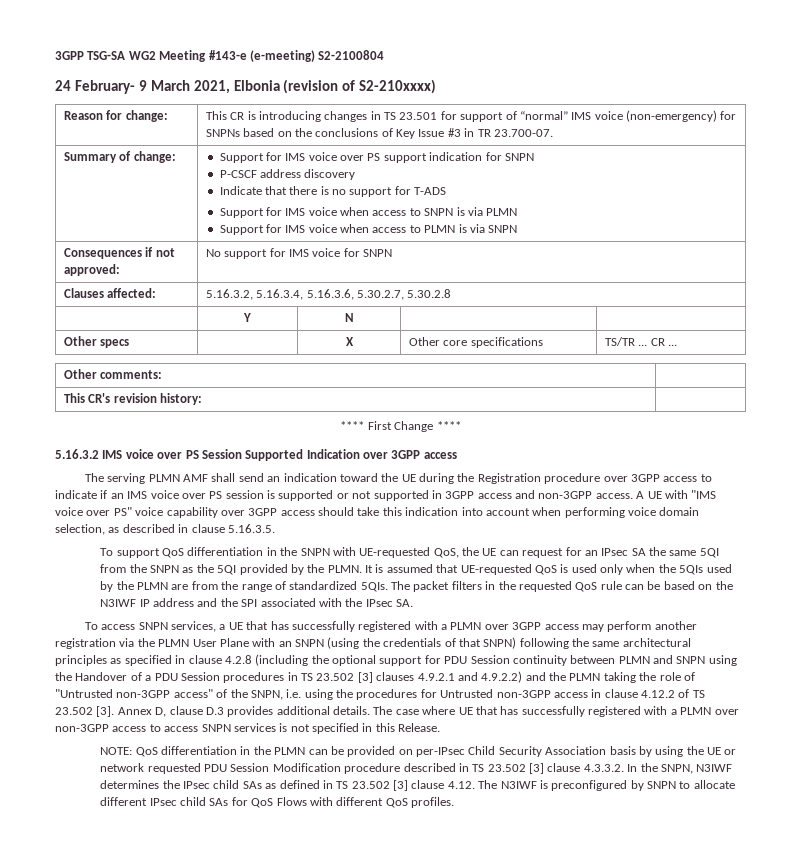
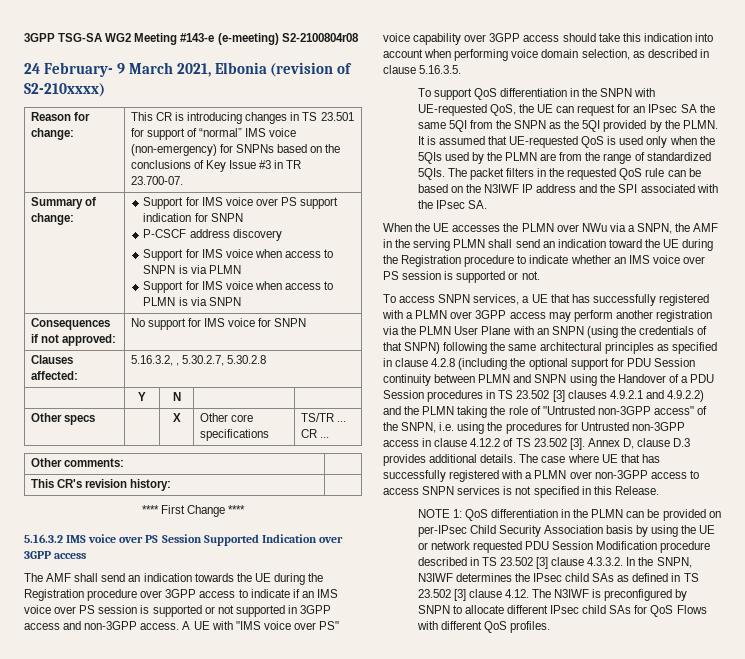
- 3GPP TSG-SA WG2 Meeting #143-e (e-meeting) S2-2100804
+ 3GPP TSG-SA WG2 Meeting #143-e (e-meeting) S2-2100804r08
- Indicate that there is no support for T-ADS
- Clauses affected: | 5.16.3.2, 5.16.3.4, 5.16.3.6, 5.30.2.7, 5.30.2.8
+ Clauses affected: | 5.16.3.2, , 5.30.2.7, 5.30.2.8
- The serving PLMN AMF shall send an indication toward the UE during the Registration procedure over 3GPP access to indicate if an IMS voice over PS session is supported or not supported in 3GPP access and non-3GPP access.
+ The AMF shall send an indication towards the UE during the Registration procedure over 3GPP access to indicate if an IMS voice over PS session is supported or not supported in 3GPP access and non-3GPP access.
+ When the UE accesses the PLMN over NWu via a SNPN, the AMF in the serving PLMN shall send an indication toward the UE during the Registration procedure to indicate whether an IMS voice over PS session is supported or not.
- NOTE:
+ NOTE 1:

